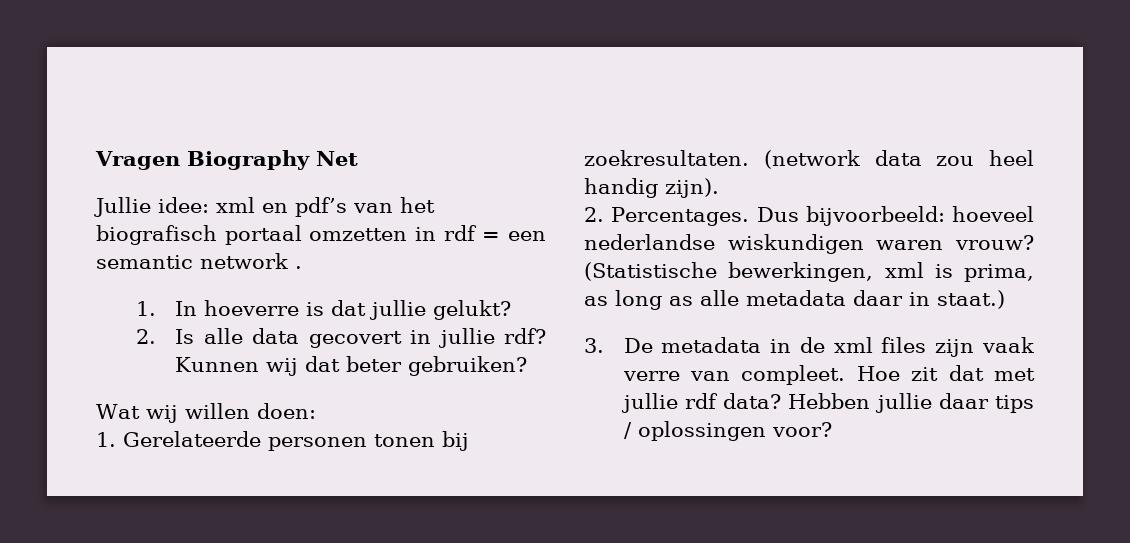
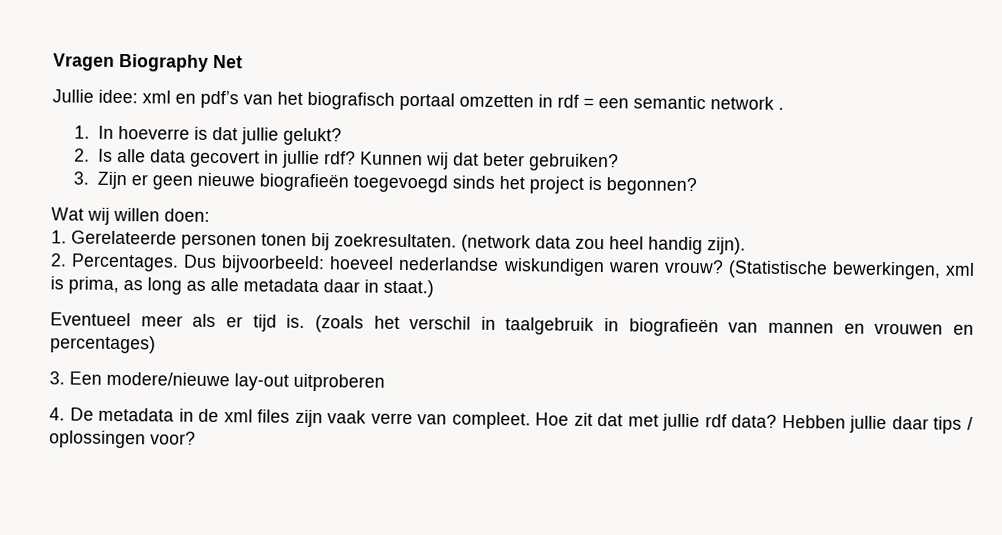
+ 3. Zijn er geen nieuwe biografieën toegevoegd sinds het project is begonnen?
- 3. De metadata in de xml files zijn vaak verre van compleet.
+ Eventueel meer als er tijd is. (zoals het verschil in taalgebruik in biografieën van mannen en vrouwen en percentages)
+ 3. Een modere/nieuwe lay-out uitproberen
+ 4. De metadata in de xml files zijn vaak verre van compleet.

